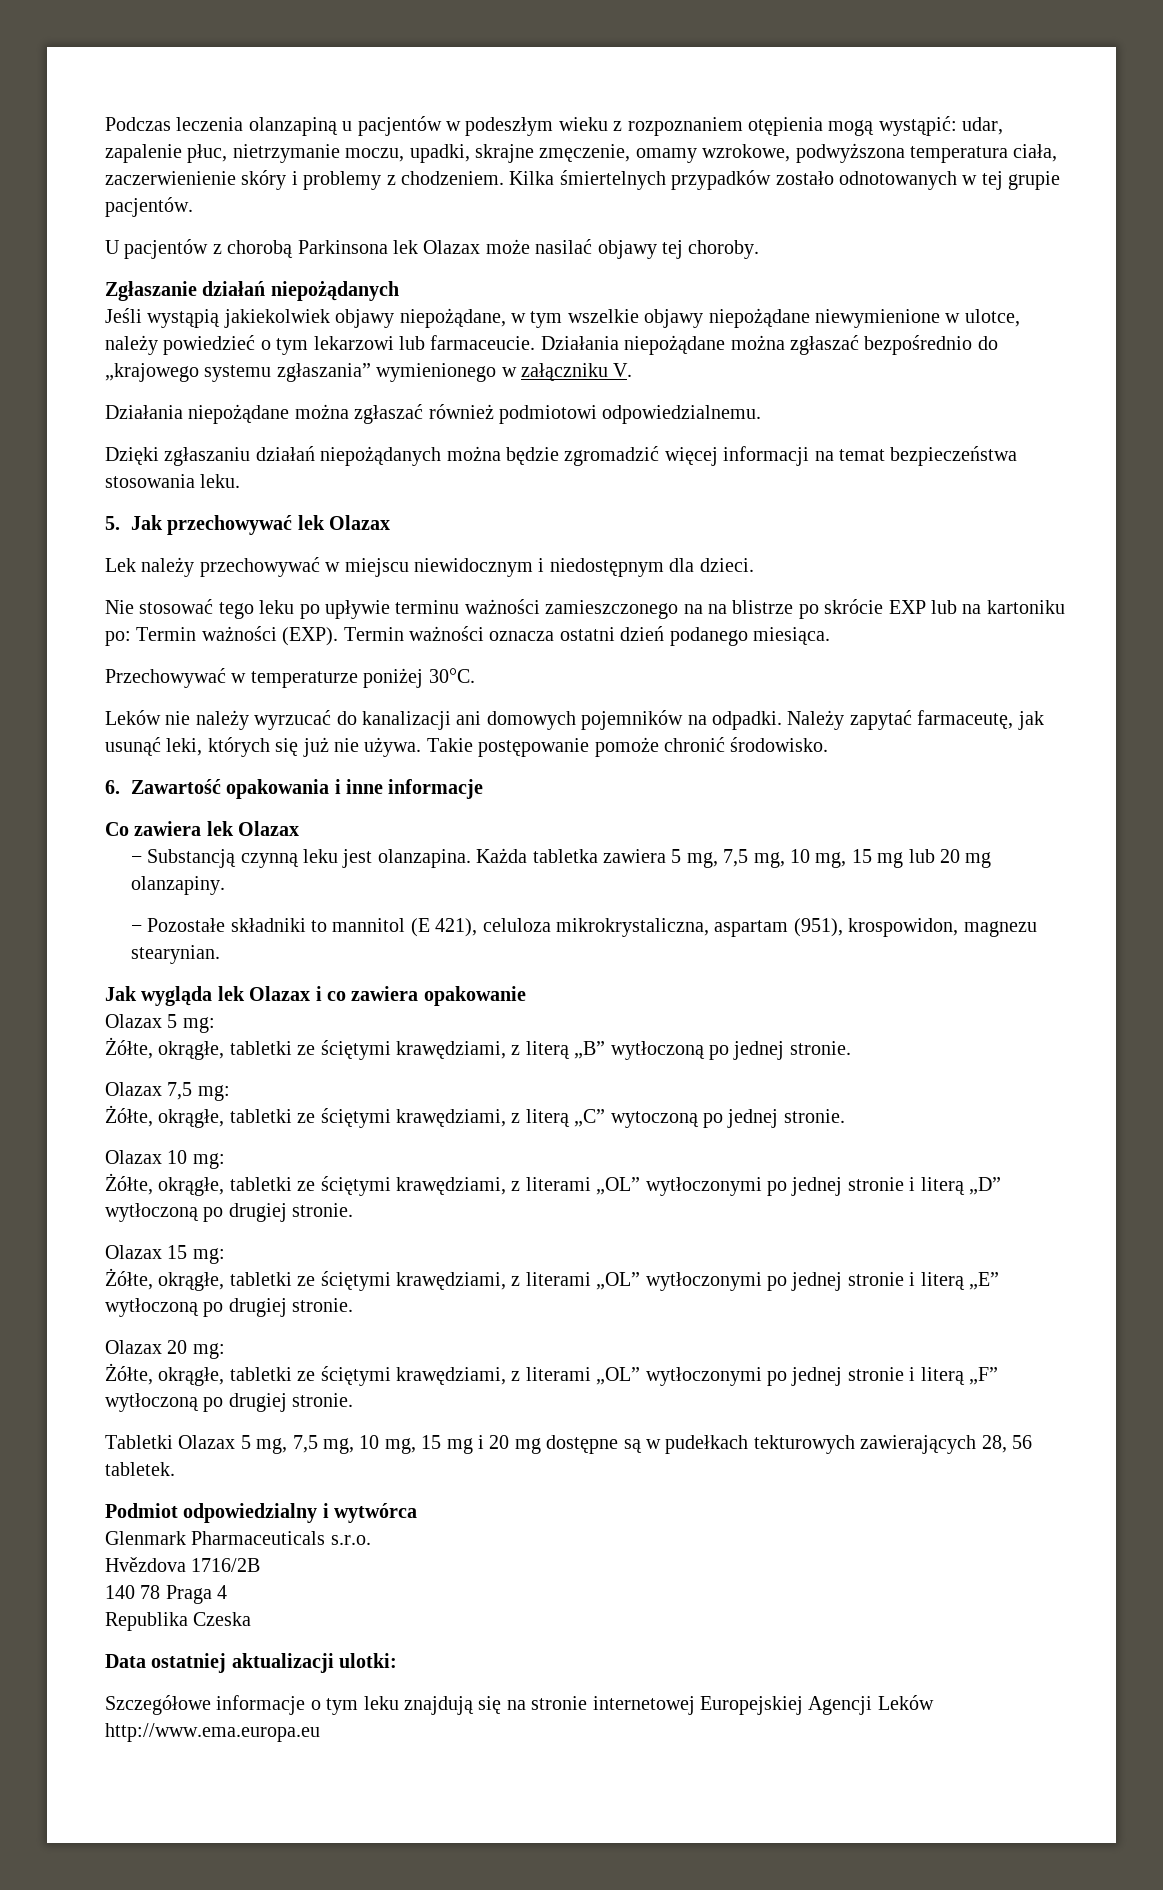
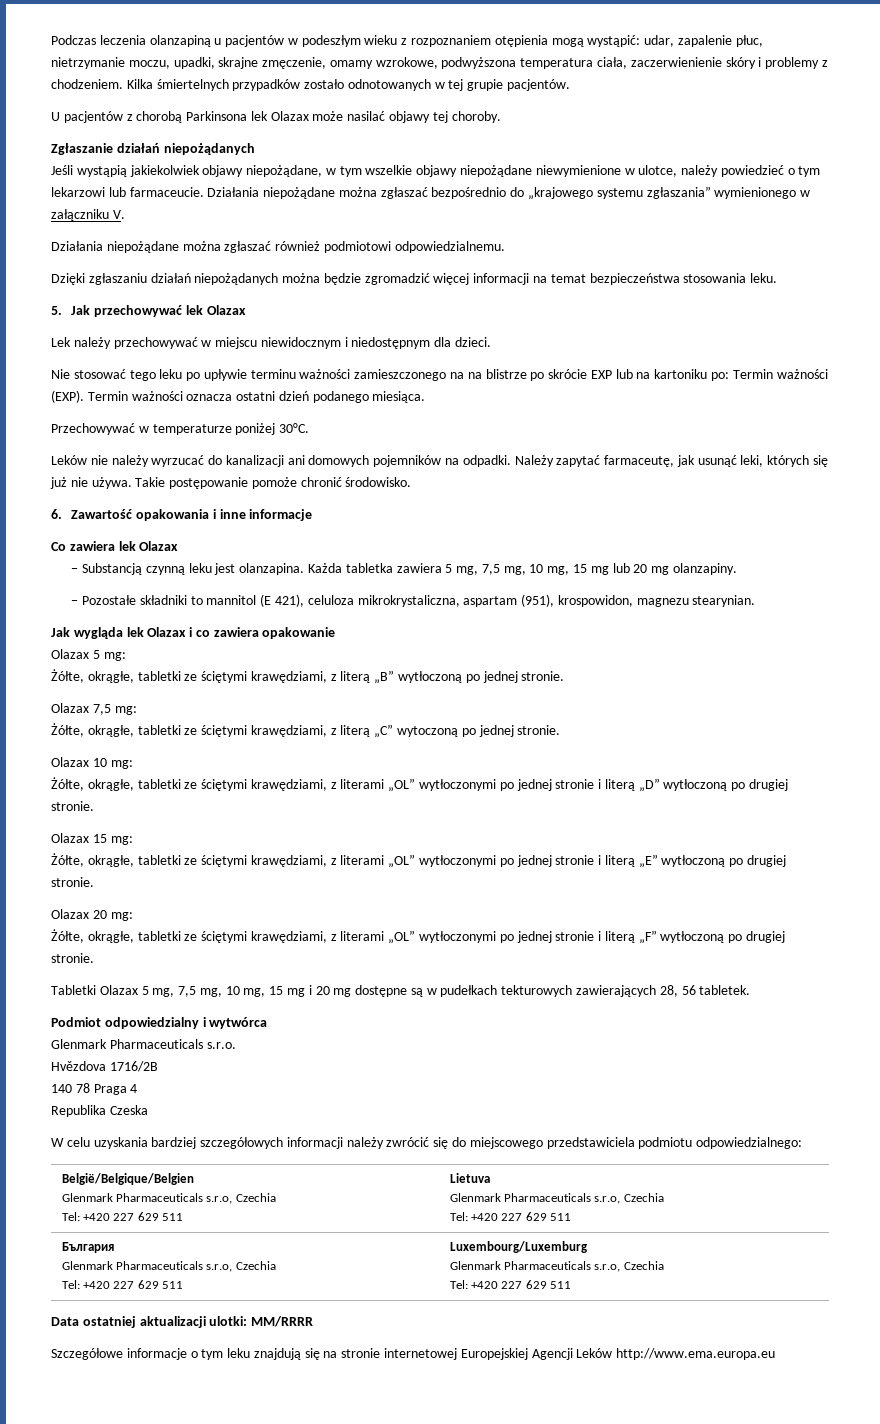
+ W celu uzyskania bardziej szczegółowych informacji należy zwrócić się do miejscowego przedstawiciela podmiotu odpowiedzialnego:
+ België/Belgique/Belgien
+ Glenmark Pharmaceuticals s.r.o, Czechia
+ Tel: +420 227 629 511 | Lietuva
+ Glenmark Pharmaceuticals s.r.o, Czechia
+ Tel: +420 227 629 511
+ България
+ Glenmark Pharmaceuticals s.r.o, Czechia
+ Tel: +420 227 629 511 | Luxembourg/Luxemburg
+ Glenmark Pharmaceuticals s.r.o, Czechia
+ Tel: +420 227 629 511
- Data ostatniej aktualizacji ulotki:
+ Data ostatniej aktualizacji ulotki: MM/RRRR

